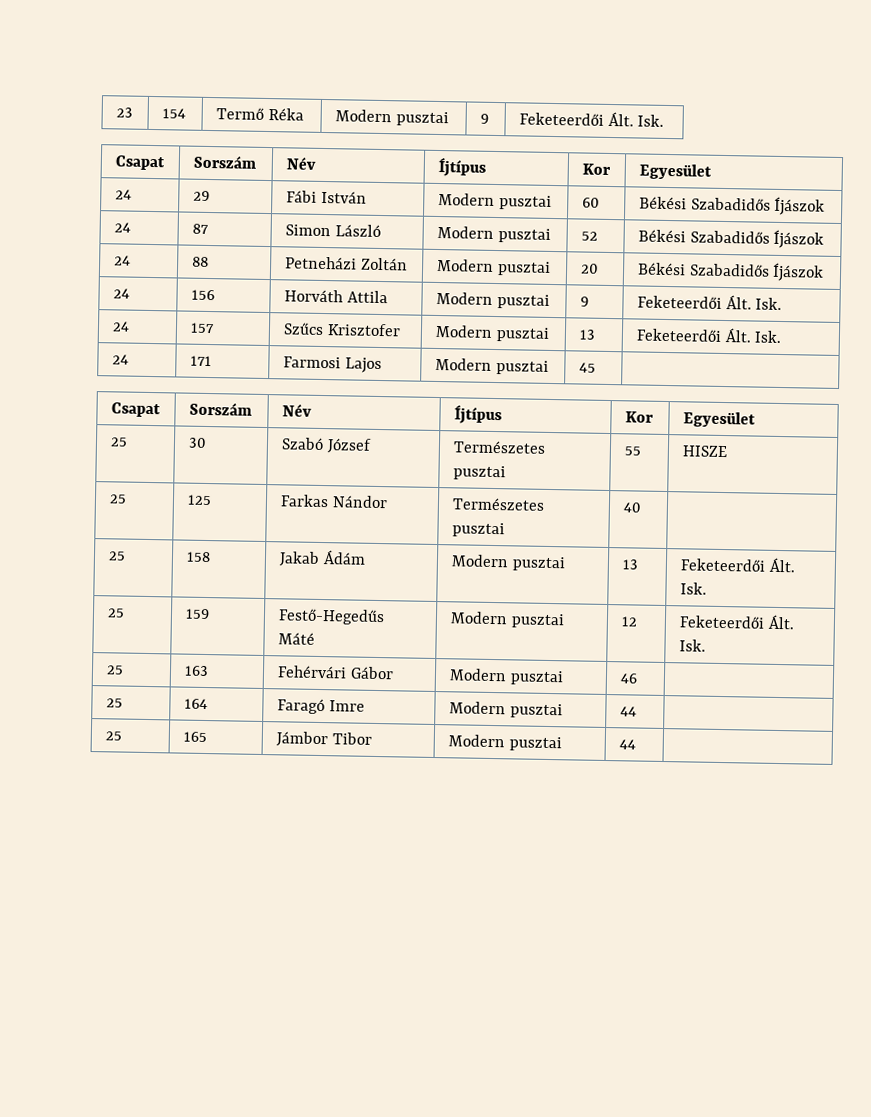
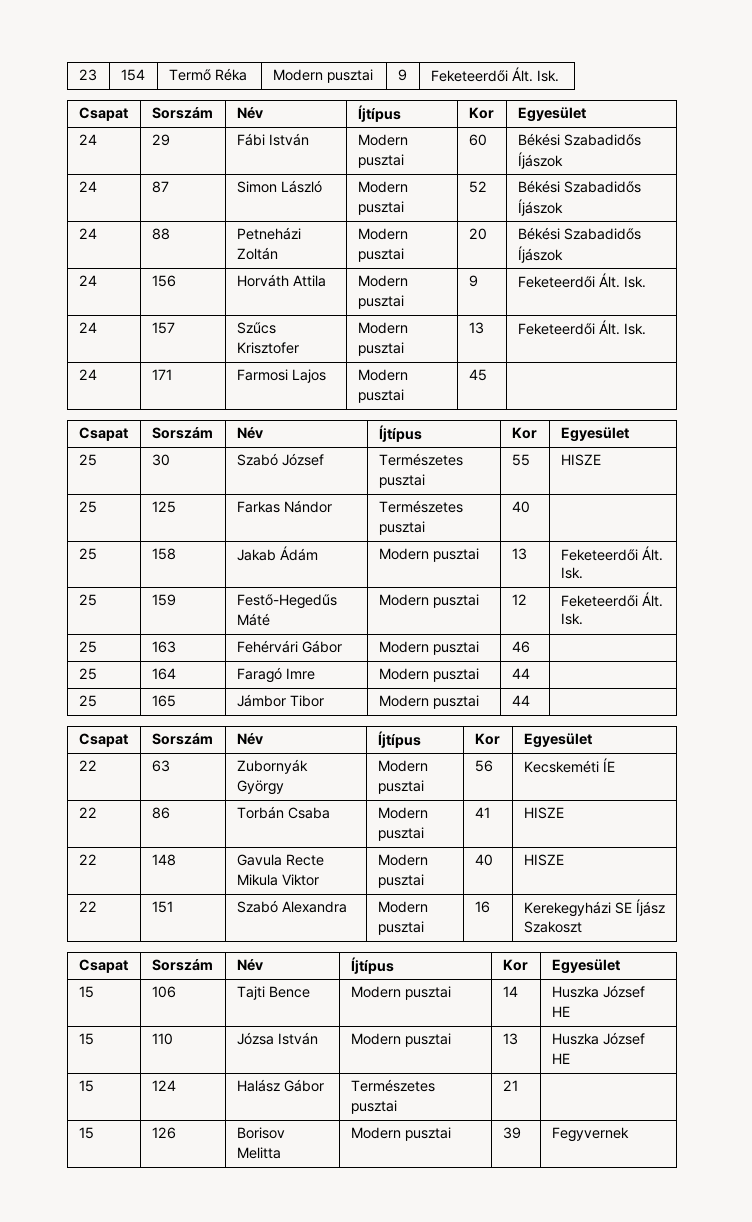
  25 | 165 | Jámbor Tibor | Modern pusztai | 44 |
+ Csapat | Sorszám | Név | Íjtípus | Kor | Egyesület
+ 22 | 63 | Zubornyák György | Modern pusztai | 56 | Kecskeméti ÍE
+ 22 | 86 | Torbán Csaba | Modern pusztai | 41 | HISZE
+ 22 | 148 | Gavula Recte Mikula Viktor | Modern pusztai | 40 | HISZE
+ 22 | 151 | Szabó Alexandra | Modern pusztai | 16 | Kerekegyházi SE Íjász Szakoszt
+ Csapat | Sorszám | Név | Íjtípus | Kor | Egyesület
+ 15 | 106 | Tajti Bence | Modern pusztai | 14 | Huszka József HE
+ 15 | 110 | Józsa István | Modern pusztai | 13 | Huszka József HE
+ 15 | 124 | Halász Gábor | Természetes pusztai | 21 |
+ 15 | 126 | Borisov Melitta | Modern pusztai | 39 | Fegyvernek

